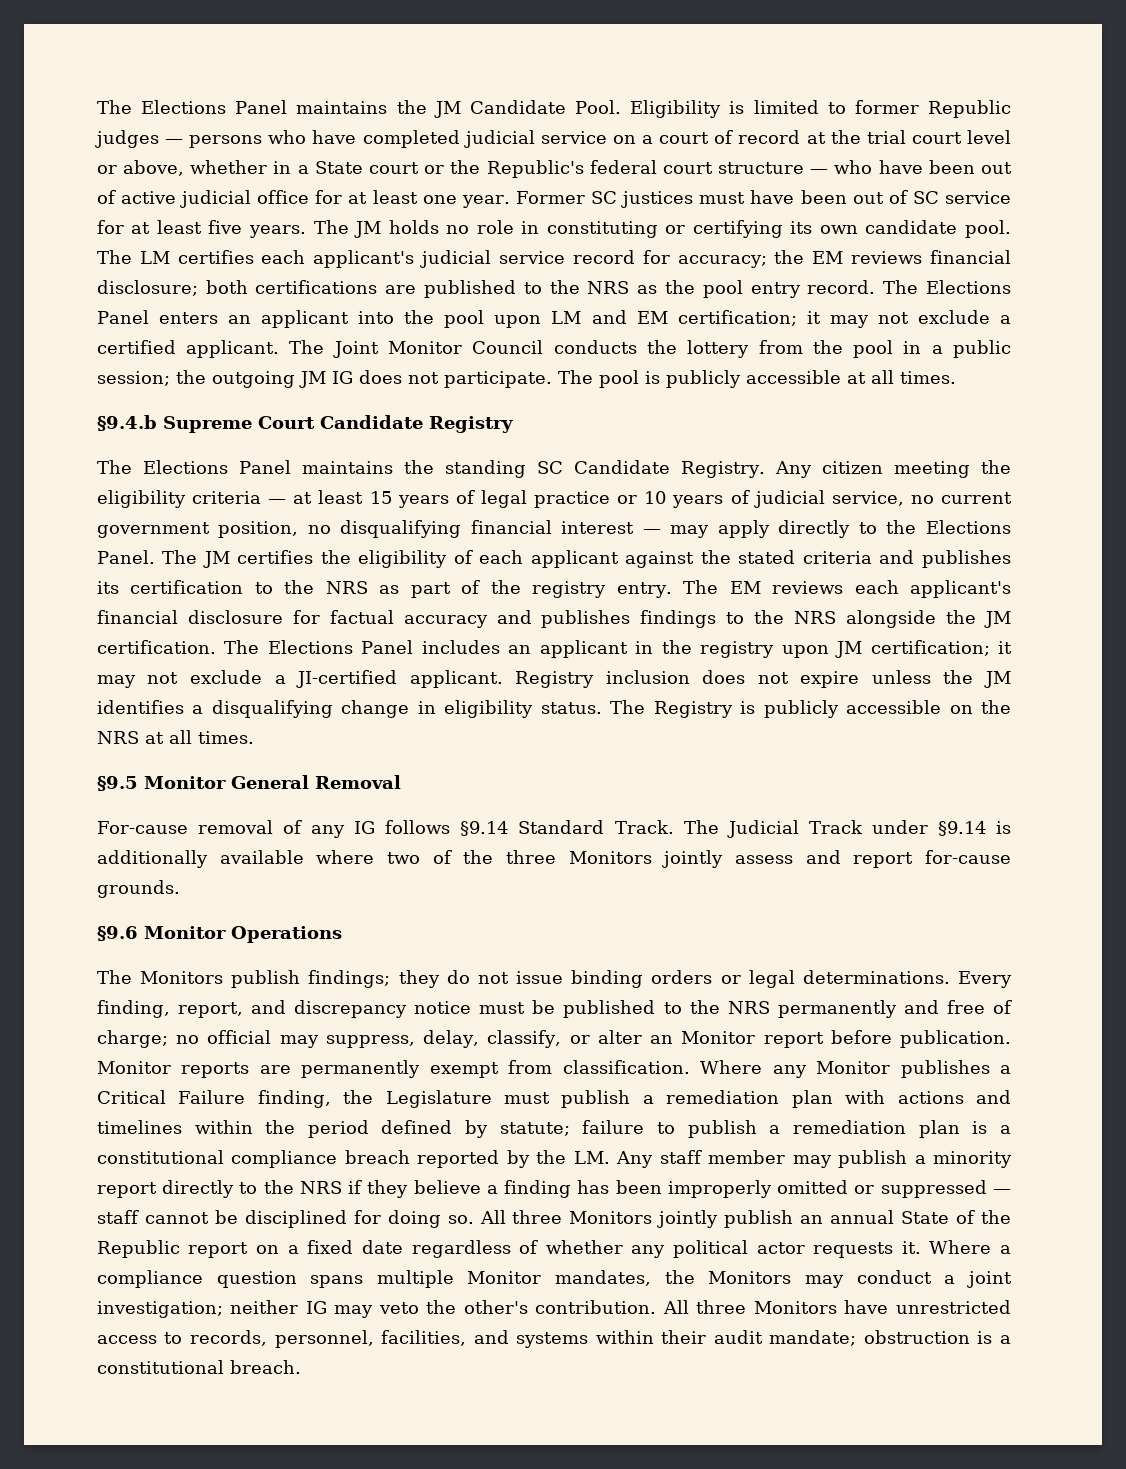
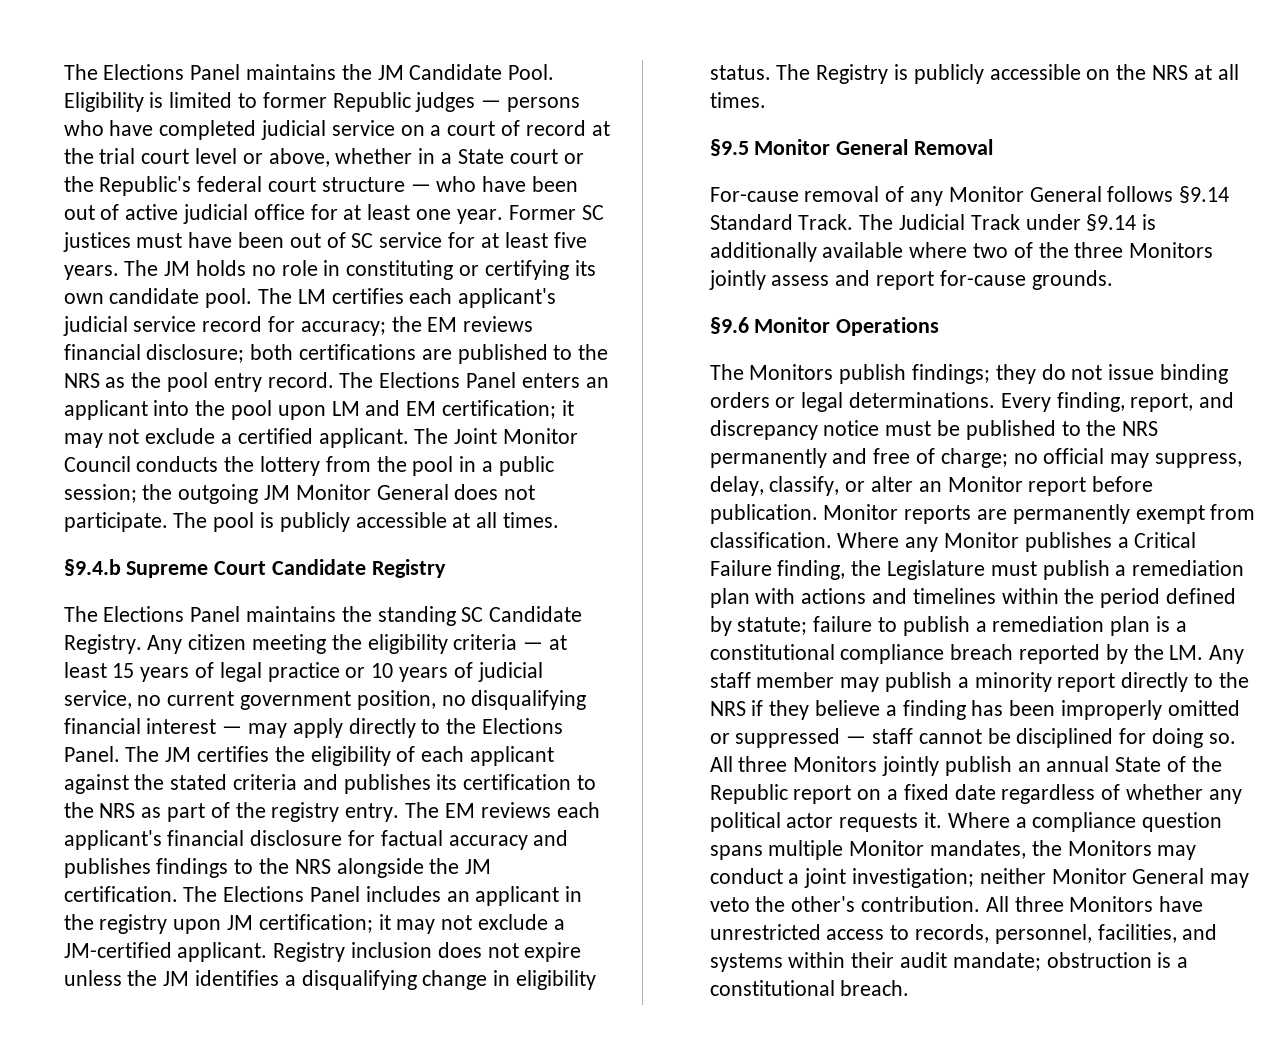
- The Joint Monitor Council conducts the lottery from the pool in a public session; the outgoing JM IG does not participate.
+ The Joint Monitor Council conducts the lottery from the pool in a public session; the outgoing JM Monitor General does not participate.
- The Elections Panel includes an applicant in the registry upon JM certification; it may not exclude a JI-certified applicant.
+ The Elections Panel includes an applicant in the registry upon JM certification; it may not exclude a JM-certified applicant.
- For-cause removal of any IG follows §9.14 Standard Track.
+ For-cause removal of any Monitor General follows §9.14 Standard Track.
- Where a compliance question spans multiple Monitor mandates, the Monitors may conduct a joint investigation; neither IG may veto the other's contribution.
+ Where a compliance question spans multiple Monitor mandates, the Monitors may conduct a joint investigation; neither Monitor General may veto the other's contribution.

